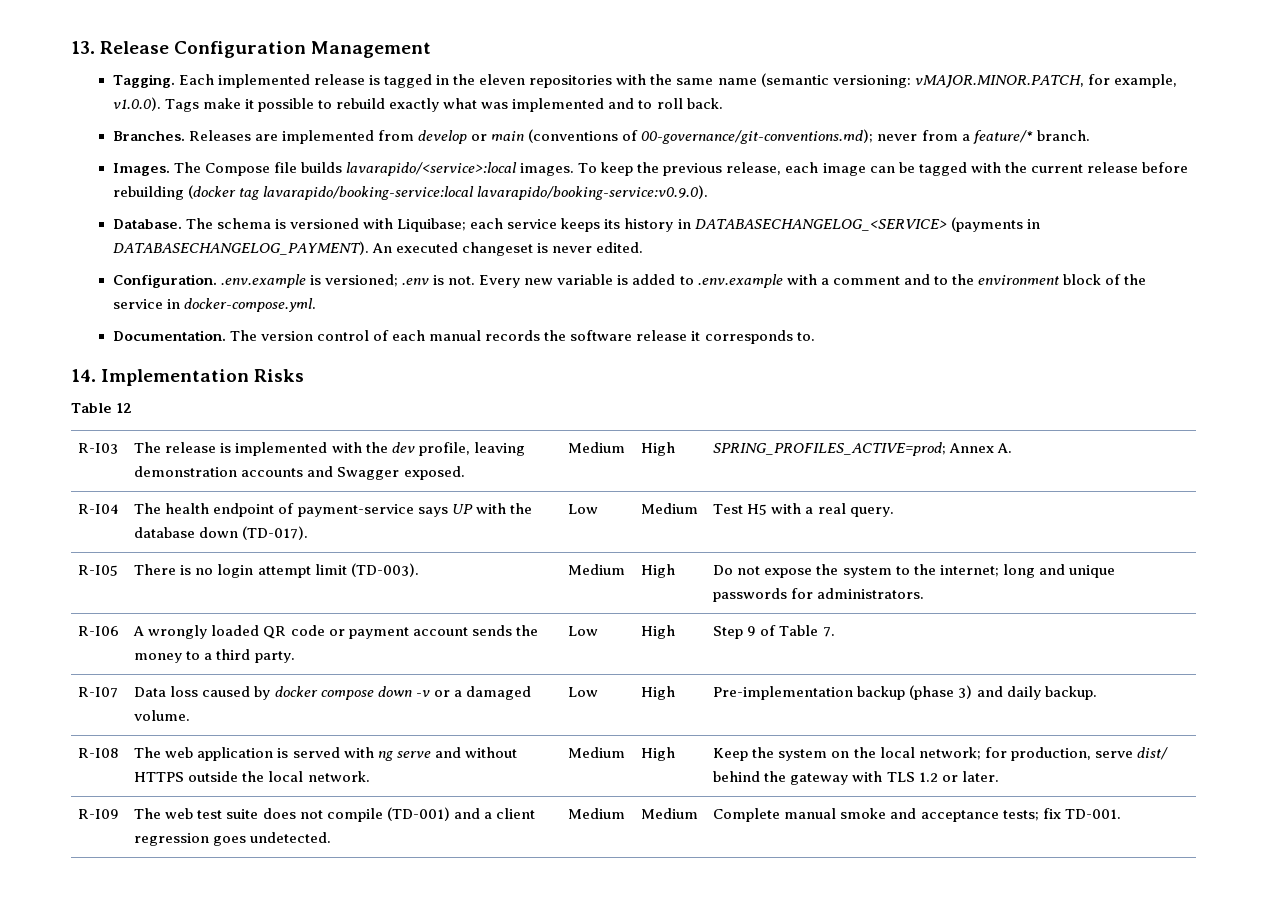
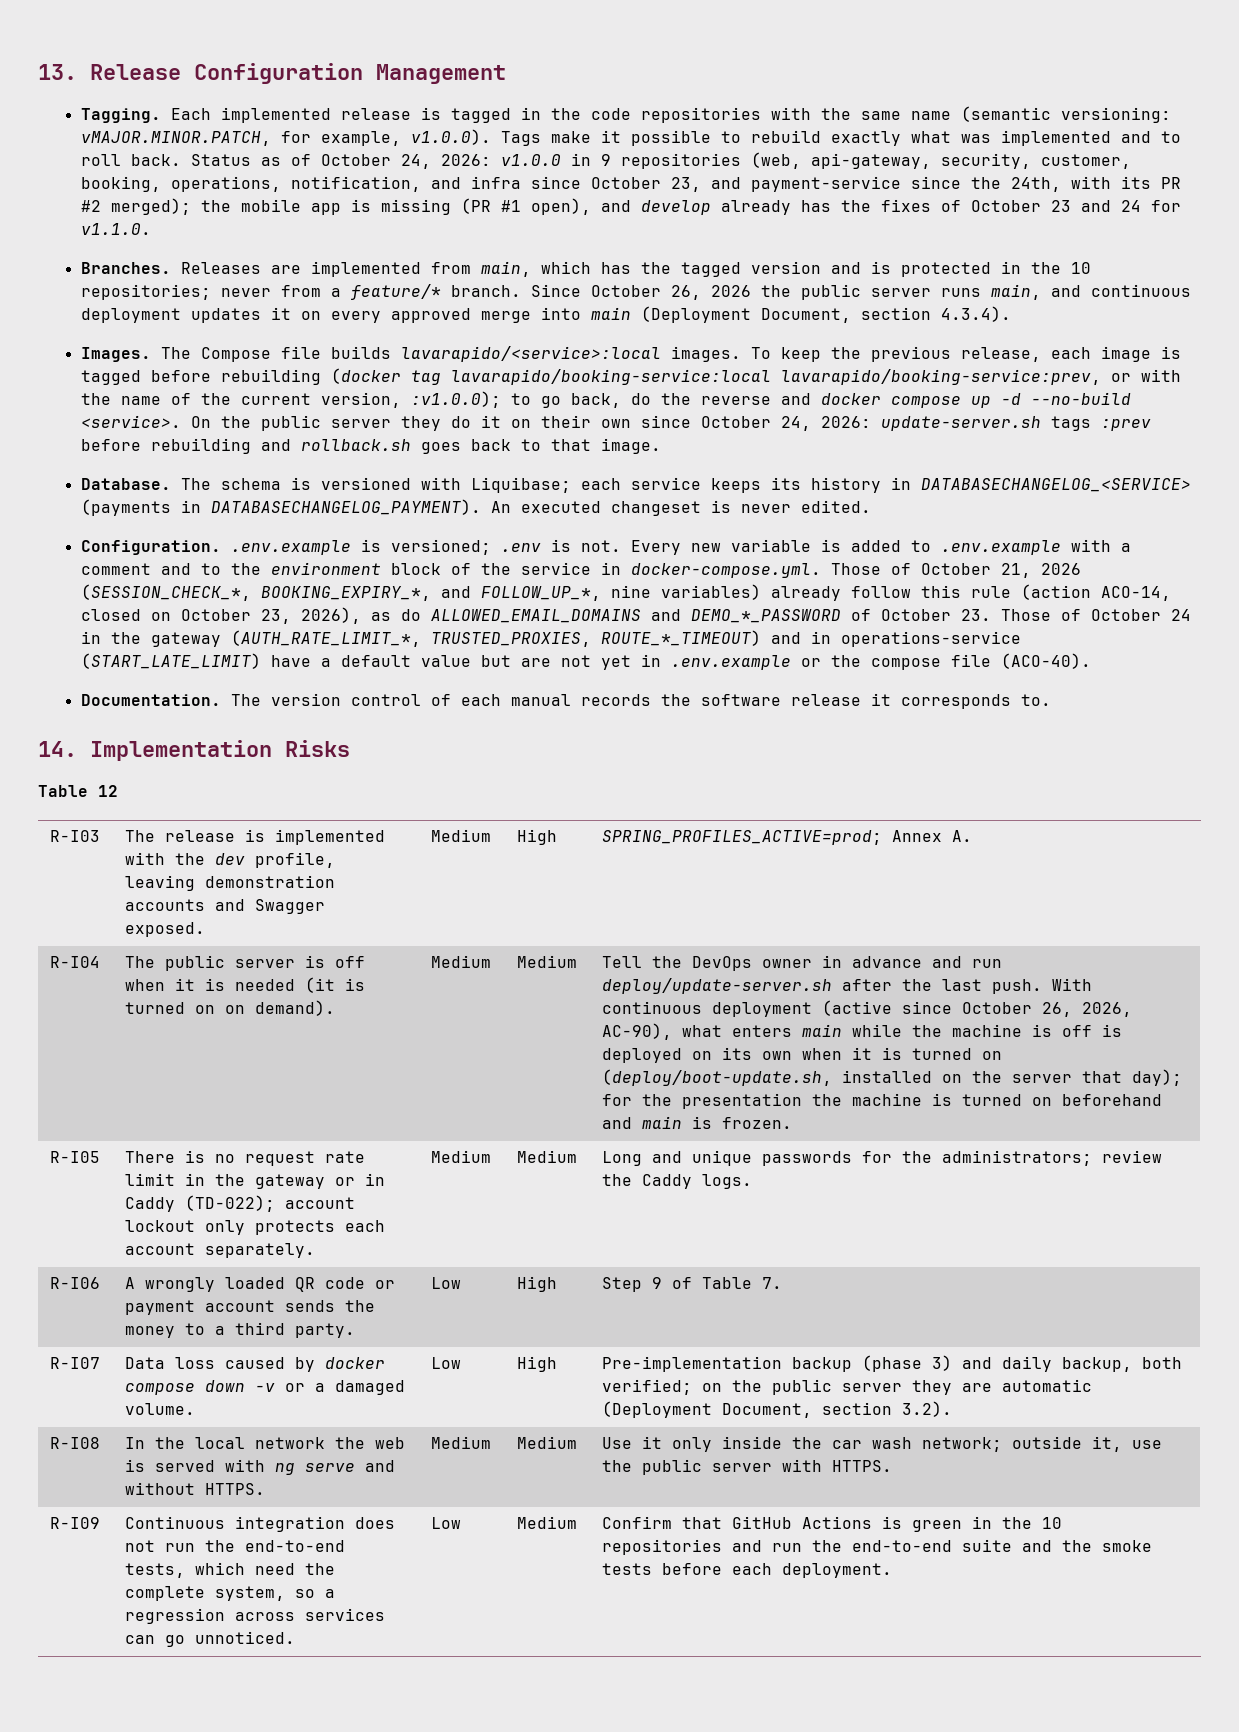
- Each implemented release is tagged in the eleven repositories with the same name (semantic versioning: vMAJOR.MINOR.PATCH, for example, v1.0.0). Tags make it possible to rebuild exactly what was implemented and to roll back.
+ Each implemented release is tagged in the code repositories with the same name (semantic versioning: vMAJOR.MINOR.PATCH, for example, v1.0.0). Tags make it possible to rebuild exactly what was implemented and to roll back. Status as of October 24, 2026: v1.0.0 in 9 repositories (web, api-gateway, security, customer, booking, operations, notification, and infra since October 23, and payment-service since the 24th, with its PR #2 merged); the mobile app is missing (PR #1 open), and develop already has the fixes of October 23 and 24 for v1.1.0.
- Releases are implemented from develop or main (conventions of 00-governance/git-conventions.md); never from a feature/* branch.
+ Releases are implemented from main, which has the tagged version and is protected in the 10 repositories; never from a feature/* branch. Since October 26, 2026 the public server runs main, and continuous deployment updates it on every approved merge into main (Deployment Document, section 4.3.4).
- To keep the previous release, each image can be tagged with the current release before rebuilding (docker tag lavarapido/booking-service:local lavarapido/booking-service:v0.9.0).
+ To keep the previous release, each image is tagged before rebuilding (docker tag lavarapido/booking-service:local lavarapido/booking-service:prev, or with the name of the current version, :v1.0.0); to go back, do the reverse and docker compose up -d --no-build <service>. On the public server they do it on their own since October 24, 2026: update-server.sh tags :prev before rebuilding and rollback.sh goes back to that image.
- Every new variable is added to .env.example with a comment and to the environment block of the service in docker-compose.yml.
+ Every new variable is added to .env.example with a comment and to the environment block of the service in docker-compose.yml. Those of October 21, 2026 (SESSION_CHECK_*, BOOKING_EXPIRY_*, and FOLLOW_UP_*, nine variables) already follow this rule (action ACO-14, closed on October 23, 2026), as do ALLOWED_EMAIL_DOMAINS and DEMO_*_PASSWORD of October 23. Those of October 24 in the gateway (AUTH_RATE_LIMIT_*, TRUSTED_PROXIES, ROUTE_*_TIMEOUT) and in operations-service (START_LATE_LIMIT) have a default value but are not yet in .env.example or the compose file (ACO-40).
- The health endpoint of payment-service says UP with the database down (TD-017). | Low | Medium | Test H5 with a real query.
- R-I05 | There is no login attempt limit (TD-003). | Medium | High | Do not expose the system to the internet; long and unique passwords for administrators.
+ The public server is off when it is needed (it is turned on on demand). | Medium | Medium | Tell the DevOps owner in advance and run deploy/update-server.sh after the last push. With continuous deployment (active since October 26, 2026, AC-90), what enters main while the machine is off is deployed on its own when it is turned on (deploy/boot-update.sh, installed on the server that day); for the presentation the machine is turned on beforehand and main is frozen.
+ R-I05 | There is no request rate limit in the gateway or in Caddy (TD-022); account lockout only protects each account separately. | Medium | Medium | Long and unique passwords for the administrators; review the Caddy logs.
- R-I07 | Data loss caused by docker compose down -v or a damaged volume. | Low | High | Pre-implementation backup (phase 3) and daily backup.
- R-I08 | The web application is served with ng serve and without HTTPS outside the local network. | Medium | High | Keep the system on the local network; for production, serve dist/ behind the gateway with TLS 1.2 or later.
- R-I09 | The web test suite does not compile (TD-001) and a client regression goes undetected. | Medium | Medium | Complete manual smoke and acceptance tests; fix TD-001.
+ R-I07 | Data loss caused by docker compose down -v or a damaged volume. | Low | High | Pre-implementation backup (phase 3) and daily backup, both verified; on the public server they are automatic (Deployment Document, section 3.2).
+ R-I08 | In the local network the web is served with ng serve and without HTTPS. | Medium | Medium | Use it only inside the car wash network; outside it, use the public server with HTTPS.
+ R-I09 | Continuous integration does not run the end-to-end tests, which need the complete system, so a regression across services can go unnoticed. | Low | Medium | Confirm that GitHub Actions is green in the 10 repositories and run the end-to-end suite and the smoke tests before each deployment.

